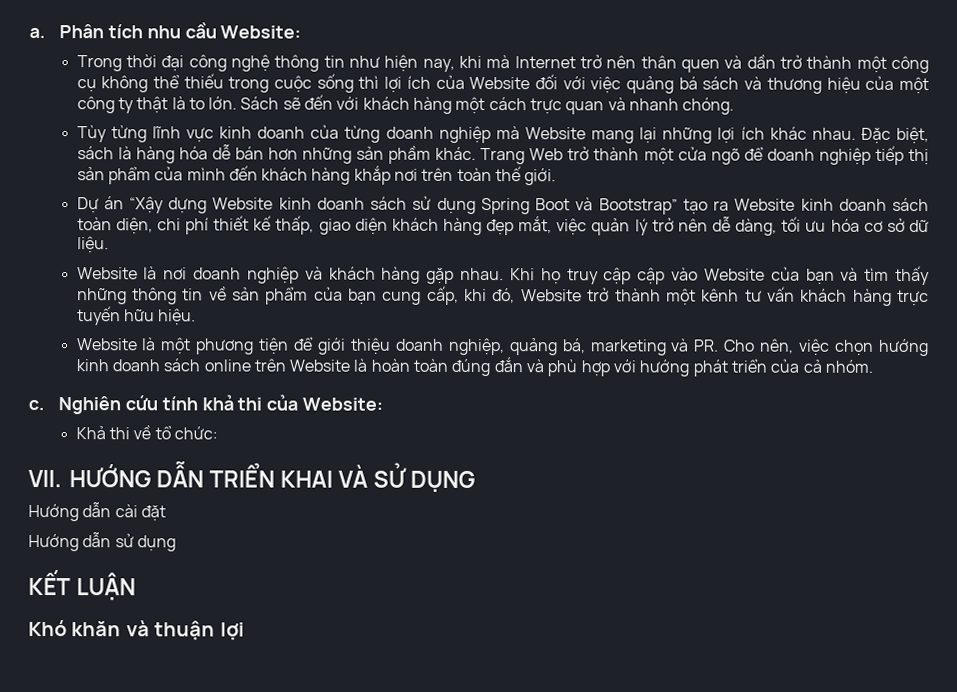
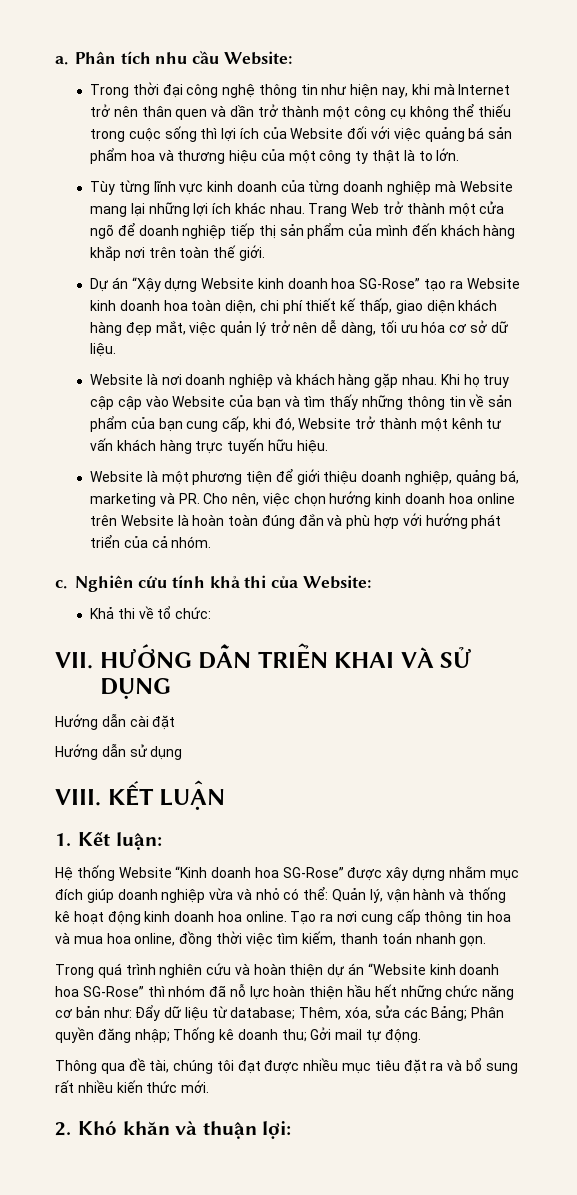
- Trong thời đại công nghệ thông tin như hiện nay, khi mà Internet trở nên thân quen và dần trở thành một công cụ không thể thiếu trong cuộc sống thì lợi ích của Website đối với việc quảng bá sách và thương hiệu của một công ty thật là to lớn. Sách sẽ đến với khách hàng một cách trực quan và nhanh chóng.
+ Trong thời đại công nghệ thông tin như hiện nay, khi mà Internet trở nên thân quen và dần trở thành một công cụ không thể thiếu trong cuộc sống thì lợi ích của Website đối với việc quảng bá sản phẩm hoa và thương hiệu của một công ty thật là to lớn.
- Đặc biệt, sách là hàng hóa dễ bán hơn những sản phầm khác.
- Dự án “Xậy dựng Website kinh doanh sách sử dụng Spring Boot và Bootstrap” tạo ra Website kinh doanh sách toàn diện, chi phí thiết kế thấp, giao diện khách hàng đẹp mắt, việc quản lý trở nên dễ dàng, tối ưu hóa cơ sở dữ liệu.
+ Dự án “Xậy dựng Website kinh doanh hoa SG-Rose” tạo ra Website kinh doanh hoa toàn diện, chi phí thiết kế thấp, giao diện khách hàng đẹp mắt, việc quản lý trở nên dễ dàng, tối ưu hóa cơ sở dữ liệu.
- Website là một phương tiện để giới thiệu doanh nghiệp, quảng bá, marketing và PR. Cho nên, việc chọn hướng kinh doanh sách online trên Website là hoàn toàn đúng đắn và phù hợp với hướng phát triển của cả nhóm.
+ Website là một phương tiện để giới thiệu doanh nghiệp, quảng bá, marketing và PR. Cho nên, việc chọn hướng kinh doanh hoa online trên Website là hoàn toàn đúng đắn và phù hợp với hướng phát triển của cả nhóm.
+ VIII.
- Khó khăn và thuận lợi
+ 1. Kết luận:
+ Hệ thống Website “Kinh doanh hoa SG-Rose” được xây dựng nhằm mục đích giúp doanh nghiệp vừa và nhỏ có thể: Quản lý, vận hành và thống kê hoạt động kinh doanh hoa online. Tạo ra nơi cung cấp thông tin hoa và mua hoa online, đồng thời việc tìm kiếm, thanh toán nhanh gọn.
+ Trong quá trình nghiên cứu và hoàn thiện dự án “Website kinh doanh hoa SG-Rose” thì nhóm đã nỗ lực hoàn thiện hầu hết những chức năng cơ bản như: Đẩy dữ liệu từ database; Thêm, xóa, sửa các Bảng; Phân quyền đăng nhập; Thống kê doanh thu; Gởi mail tự động.
+ Thông qua đề tài, chúng tôi đạt được nhiều mục tiêu đặt ra và bổ sung rất nhiều kiến thức mới.
+ 2. Khó khăn và thuận lợi:

